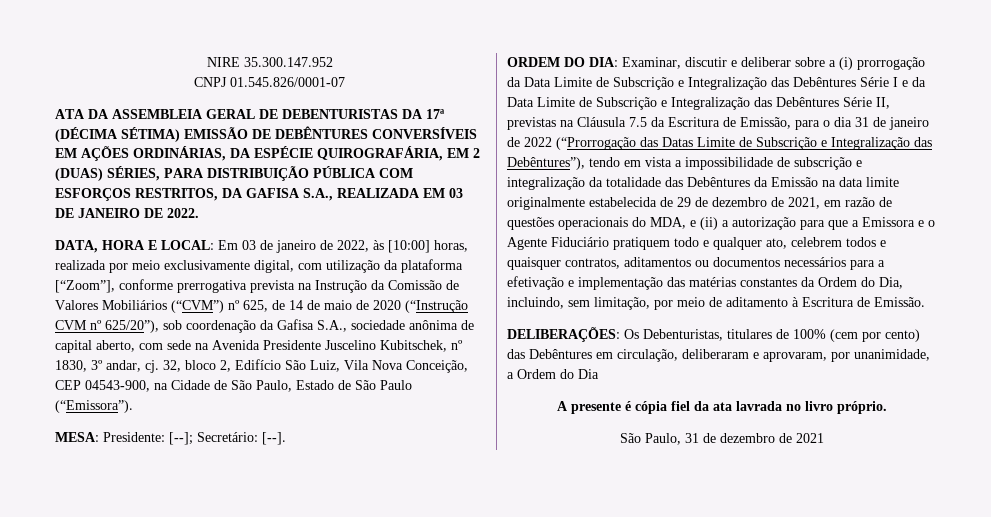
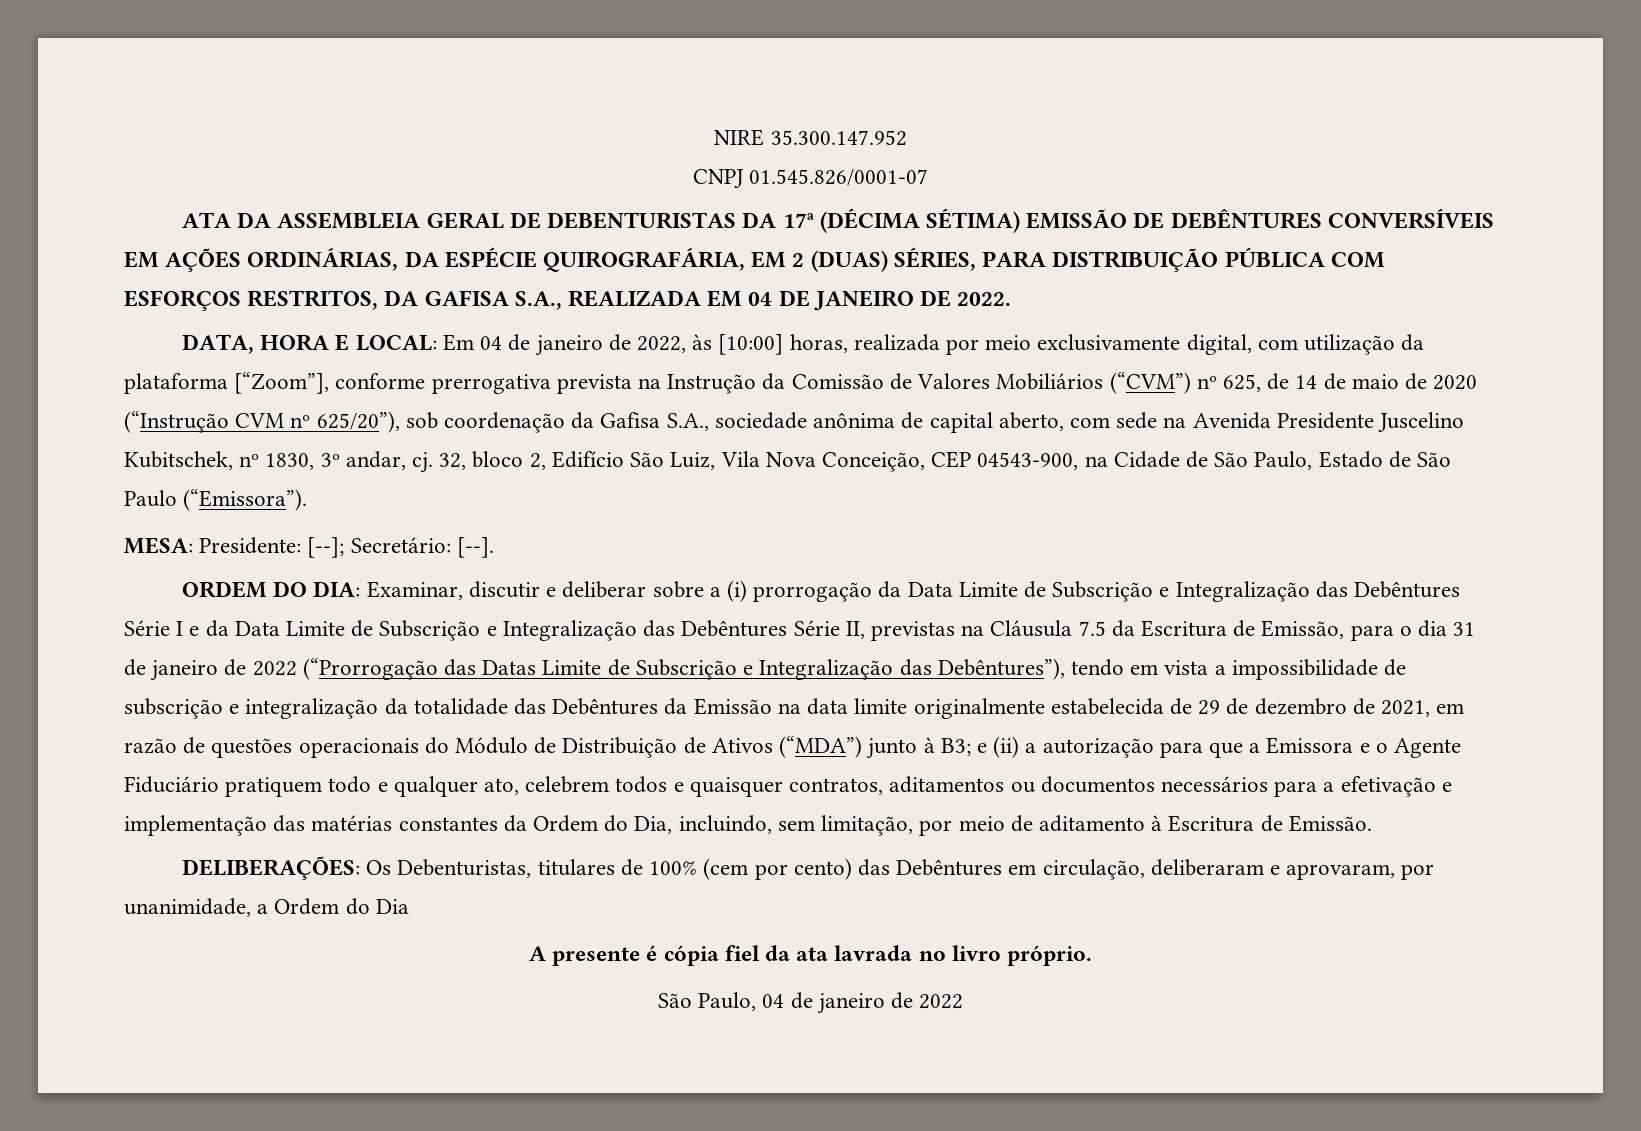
- ATA DA ASSEMBLEIA GERAL DE DEBENTURISTAS DA 17ª (DÉCIMA SÉTIMA) EMISSÃO DE DEBÊNTURES CONVERSÍVEIS EM AÇÕES ORDINÁRIAS, DA ESPÉCIE QUIROGRAFÁRIA, EM 2 (DUAS) SÉRIES, PARA DISTRIBUIÇÃO PÚBLICA COM ESFORÇOS RESTRITOS, DA GAFISA S.A., REALIZADA EM 03 DE JANEIRO DE 2022.
+ ATA DA ASSEMBLEIA GERAL DE DEBENTURISTAS DA 17ª (DÉCIMA SÉTIMA) EMISSÃO DE DEBÊNTURES CONVERSÍVEIS EM AÇÕES ORDINÁRIAS, DA ESPÉCIE QUIROGRAFÁRIA, EM 2 (DUAS) SÉRIES, PARA DISTRIBUIÇÃO PÚBLICA COM ESFORÇOS RESTRITOS, DA GAFISA S.A., REALIZADA EM 04 DE JANEIRO DE 2022.
- Em 03 de janeiro de 2022, às [10:00] horas, realizada por meio exclusivamente digital, com utilização da plataforma [“Zoom”], conforme prerrogativa prevista na Instrução da Comissão de Valores Mobiliários (“CVM”) nº 625, de 14 de maio de 2020 (“Instrução CVM nº 625/20”), sob coordenação da Gafisa S.A., sociedade anônima de capital aberto, com sede na Avenida Presidente Juscelino Kubitschek, nº 1830, 3º andar, cj.
+ Em 04 de janeiro de 2022, às [10:00] horas, realizada por meio exclusivamente digital, com utilização da plataforma [“Zoom”], conforme prerrogativa prevista na Instrução da Comissão de Valores Mobiliários (“CVM”) nº 625, de 14 de maio de 2020 (“Instrução CVM nº 625/20”), sob coordenação da Gafisa S.A., sociedade anônima de capital aberto, com sede na Avenida Presidente Juscelino Kubitschek, nº 1830, 3º andar, cj.
- Examinar, discutir e deliberar sobre a (i) prorrogação da Data Limite de Subscrição e Integralização das Debêntures Série I e da Data Limite de Subscrição e Integralização das Debêntures Série II, previstas na Cláusula 7.5 da Escritura de Emissão, para o dia 31 de janeiro de 2022 (“Prorrogação das Datas Limite de Subscrição e Integralização das Debêntures”), tendo em vista a impossibilidade de subscrição e integralização da totalidade das Debêntures da Emissão na data limite originalmente estabelecida de 29 de dezembro de 2021, em razão de questões operacionais do MDA, e (ii) a autorização para que a Emissora e o Agente Fiduciário pratiquem todo e qualquer ato, celebrem todos e quaisquer contratos, aditamentos ou documentos necessários para a efetivação e implementação das matérias constantes da Ordem do Dia, incluindo, sem limitação, por meio de aditamento à Escritura de Emissão.
+ Examinar, discutir e deliberar sobre a (i) prorrogação da Data Limite de Subscrição e Integralização das Debêntures Série I e da Data Limite de Subscrição e Integralização das Debêntures Série II, previstas na Cláusula 7.5 da Escritura de Emissão, para o dia 31 de janeiro de 2022 (“Prorrogação das Datas Limite de Subscrição e Integralização das Debêntures”), tendo em vista a impossibilidade de subscrição e integralização da totalidade das Debêntures da Emissão na data limite originalmente estabelecida de 29 de dezembro de 2021, em razão de questões operacionais do Módulo de Distribuição de Ativos (“MDA”) junto à B3; e (ii) a autorização para que a Emissora e o Agente Fiduciário pratiquem todo e qualquer ato, celebrem todos e quaisquer contratos, aditamentos ou documentos necessários para a efetivação e implementação das matérias constantes da Ordem do Dia, incluindo, sem limitação, por meio de aditamento à Escritura de Emissão.
- São Paulo, 31 de dezembro de 2021
+ São Paulo, 04 de janeiro de 2022

